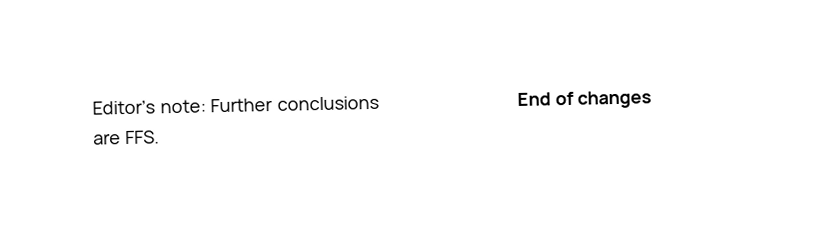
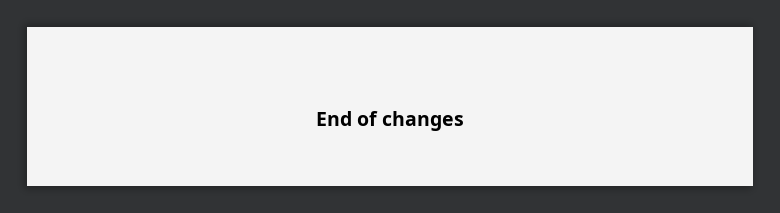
- Editor’s note: Further conclusions are FFS.

